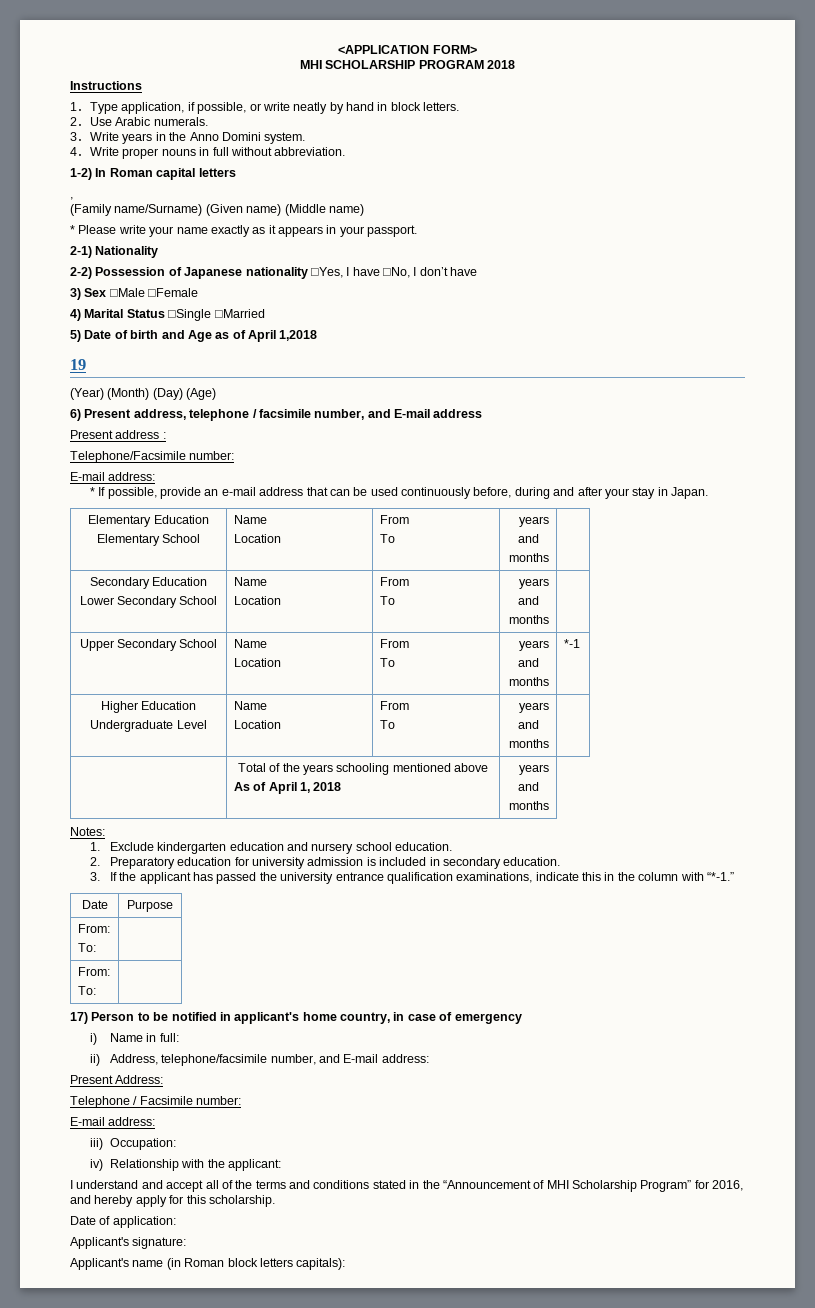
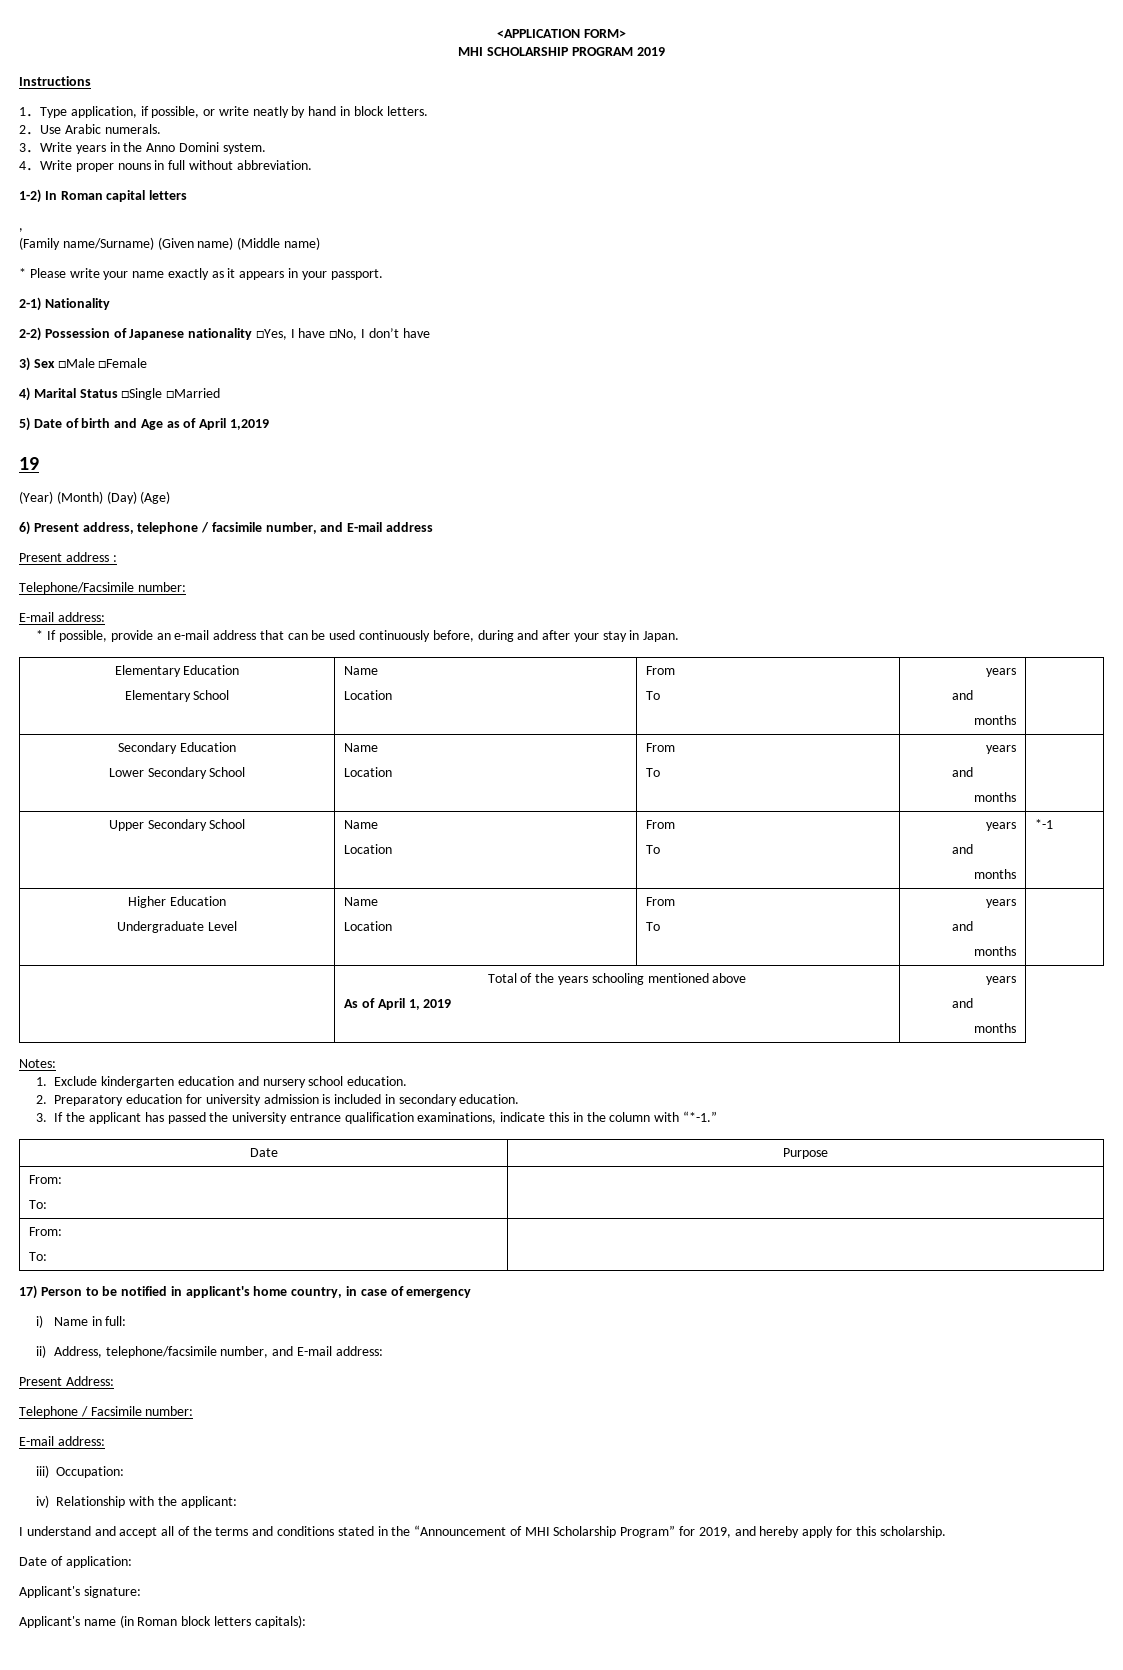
- MHI SCHOLARSHIP PROGRAM 2018
+ MHI SCHOLARSHIP PROGRAM 2019
- 5) Date of birth and Age as of April 1,2018
+ 5) Date of birth and Age as of April 1,2019
  | Total of the years schooling mentioned above
- As of April 1, 2018 | years
+ As of April 1, 2019 | years
- I understand and accept all of the terms and conditions stated in the “Announcement of MHI Scholarship Program” for 2016, and hereby apply for this scholarship.
+ I understand and accept all of the terms and conditions stated in the “Announcement of MHI Scholarship Program” for 2019, and hereby apply for this scholarship.

